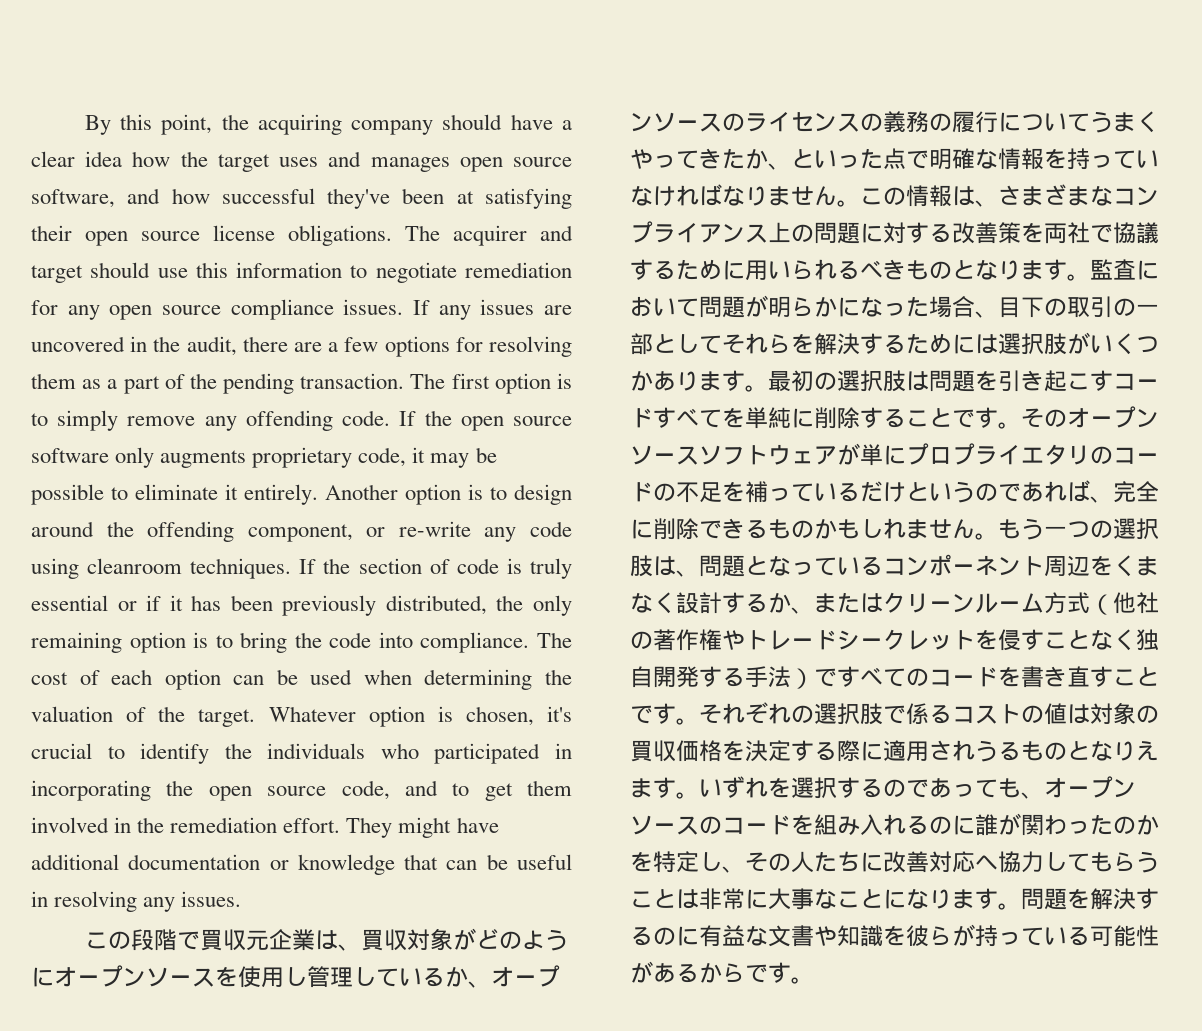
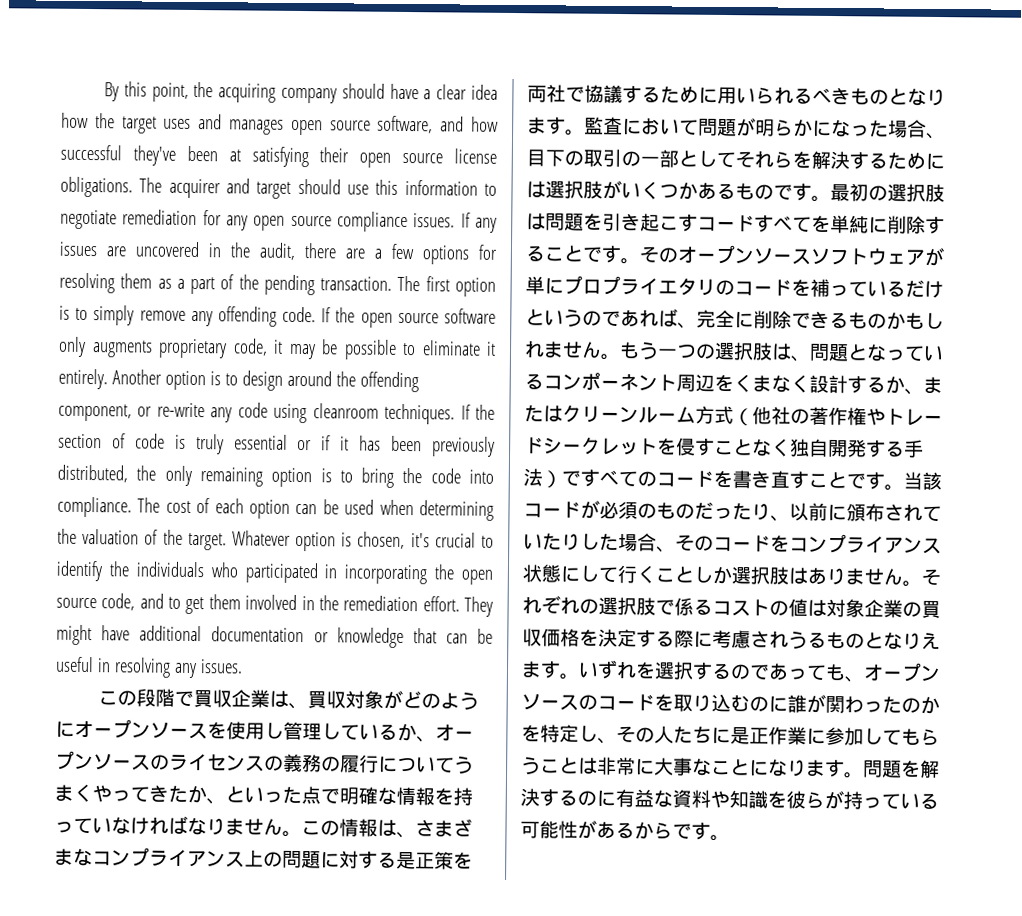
- この段階で買収元企業は、買収対象がどのようにオープンソースを使用し管理しているか、オープンソースのライセンスの義務の履行についてうまくやってきたか、といった点で明確な情報を持っていなければなりません。
+ この段階で買収企業は、買収対象がどのようにオープンソースを使用し管理しているか、オープンソースのライセンスの義務の履行についてうまくやってきたか、といった点で明確な情報を持っていなければなりません。
- この情報は、さまざまなコンプライアンス上の問題に対する改善策を両社で協議するために用いられるべきものとなります。
+ この情報は、さまざまなコンプライアンス上の問題に対する是正策を両社で協議するために用いられるべきものとなります。
- 監査において問題が明らかになった場合、目下の取引の一部としてそれらを解決するためには選択肢がいくつかあります。
+ 監査において問題が明らかになった場合、目下の取引の一部としてそれらを解決するためには選択肢がいくつかあるものです。
- そのオープンソースソフトウェアが単にプロプライエタリのコードの不足を補っているだけというのであれば、完全に削除できるものかもしれません。
+ そのオープンソースソフトウェアが単にプロプライエタリのコードを補っているだけというのであれば、完全に削除できるものかもしれません。
+ 当該コードが必須のものだったり、以前に頒布されていたりした場合、そのコードをコンプライアンス状態にして行くことしか選択肢はありません。
- それぞれの選択肢で係るコストの値は対象の買収価格を決定する際に適用されうるものとなりえます。
+ それぞれの選択肢で係るコストの値は対象企業の買収価格を決定する際に考慮されうるものとなりえます。
- いずれを選択するのであっても、オープンソースのコードを組み入れるのに誰が関わったのかを特定し、その人たちに改善対応へ協力してもらうことは非常に大事なことになります。
+ いずれを選択するのであっても、オープンソースのコードを取り込むのに誰が関わったのかを特定し、その人たちに是正作業に参加してもらうことは非常に大事なことになります。
- 問題を解決するのに有益な文書や知識を彼らが持っている可能性があるからです。
+ 問題を解決するのに有益な資料や知識を彼らが持っている可能性があるからです。

